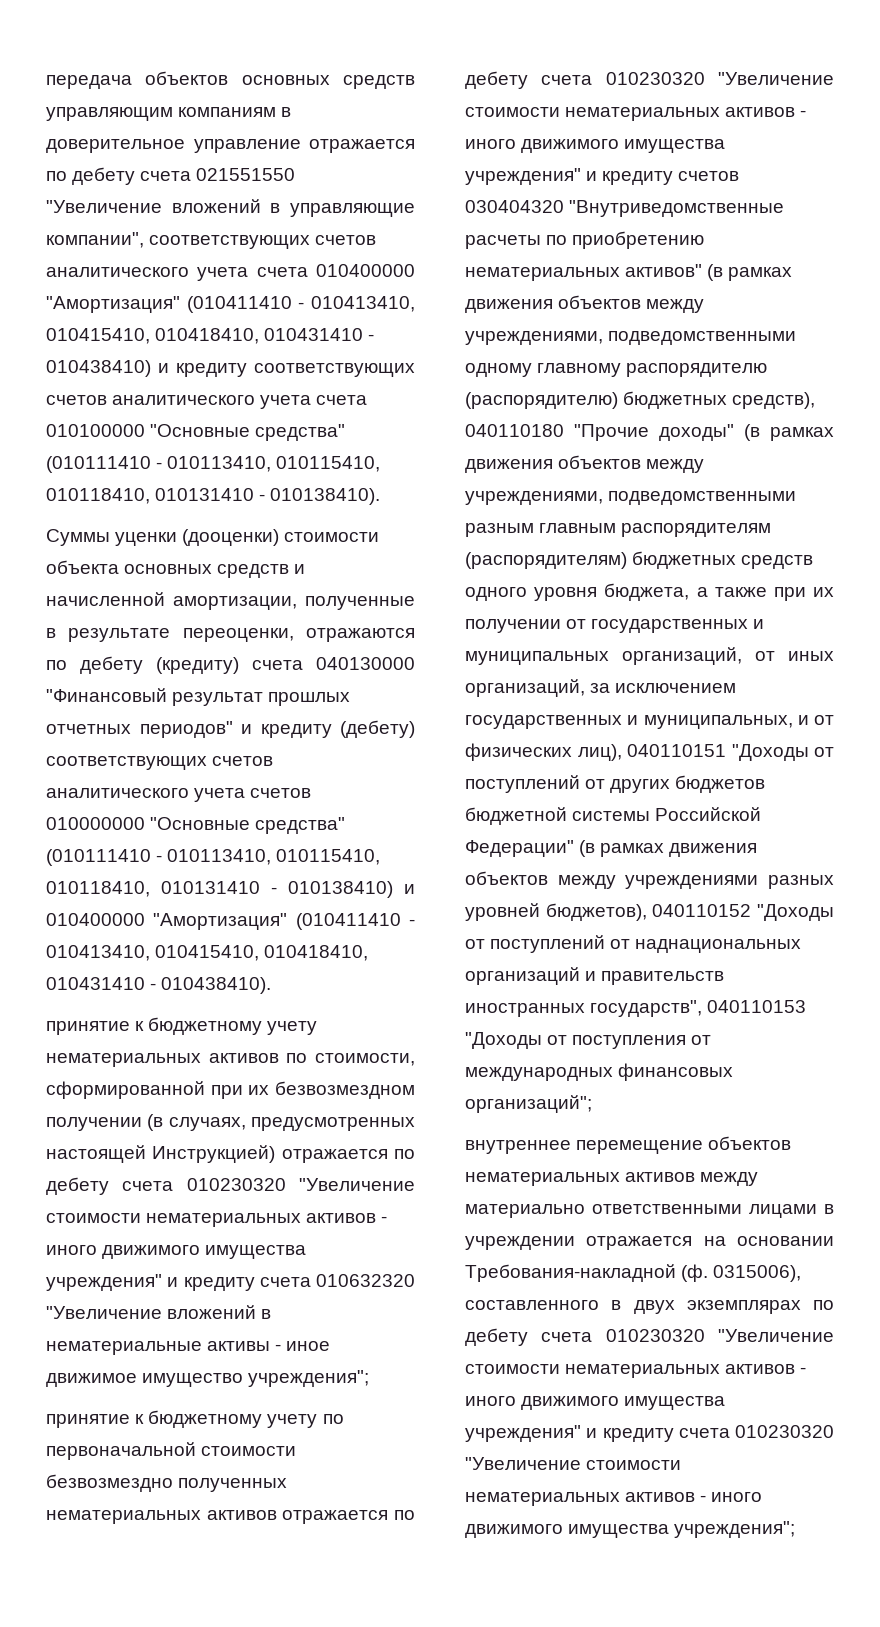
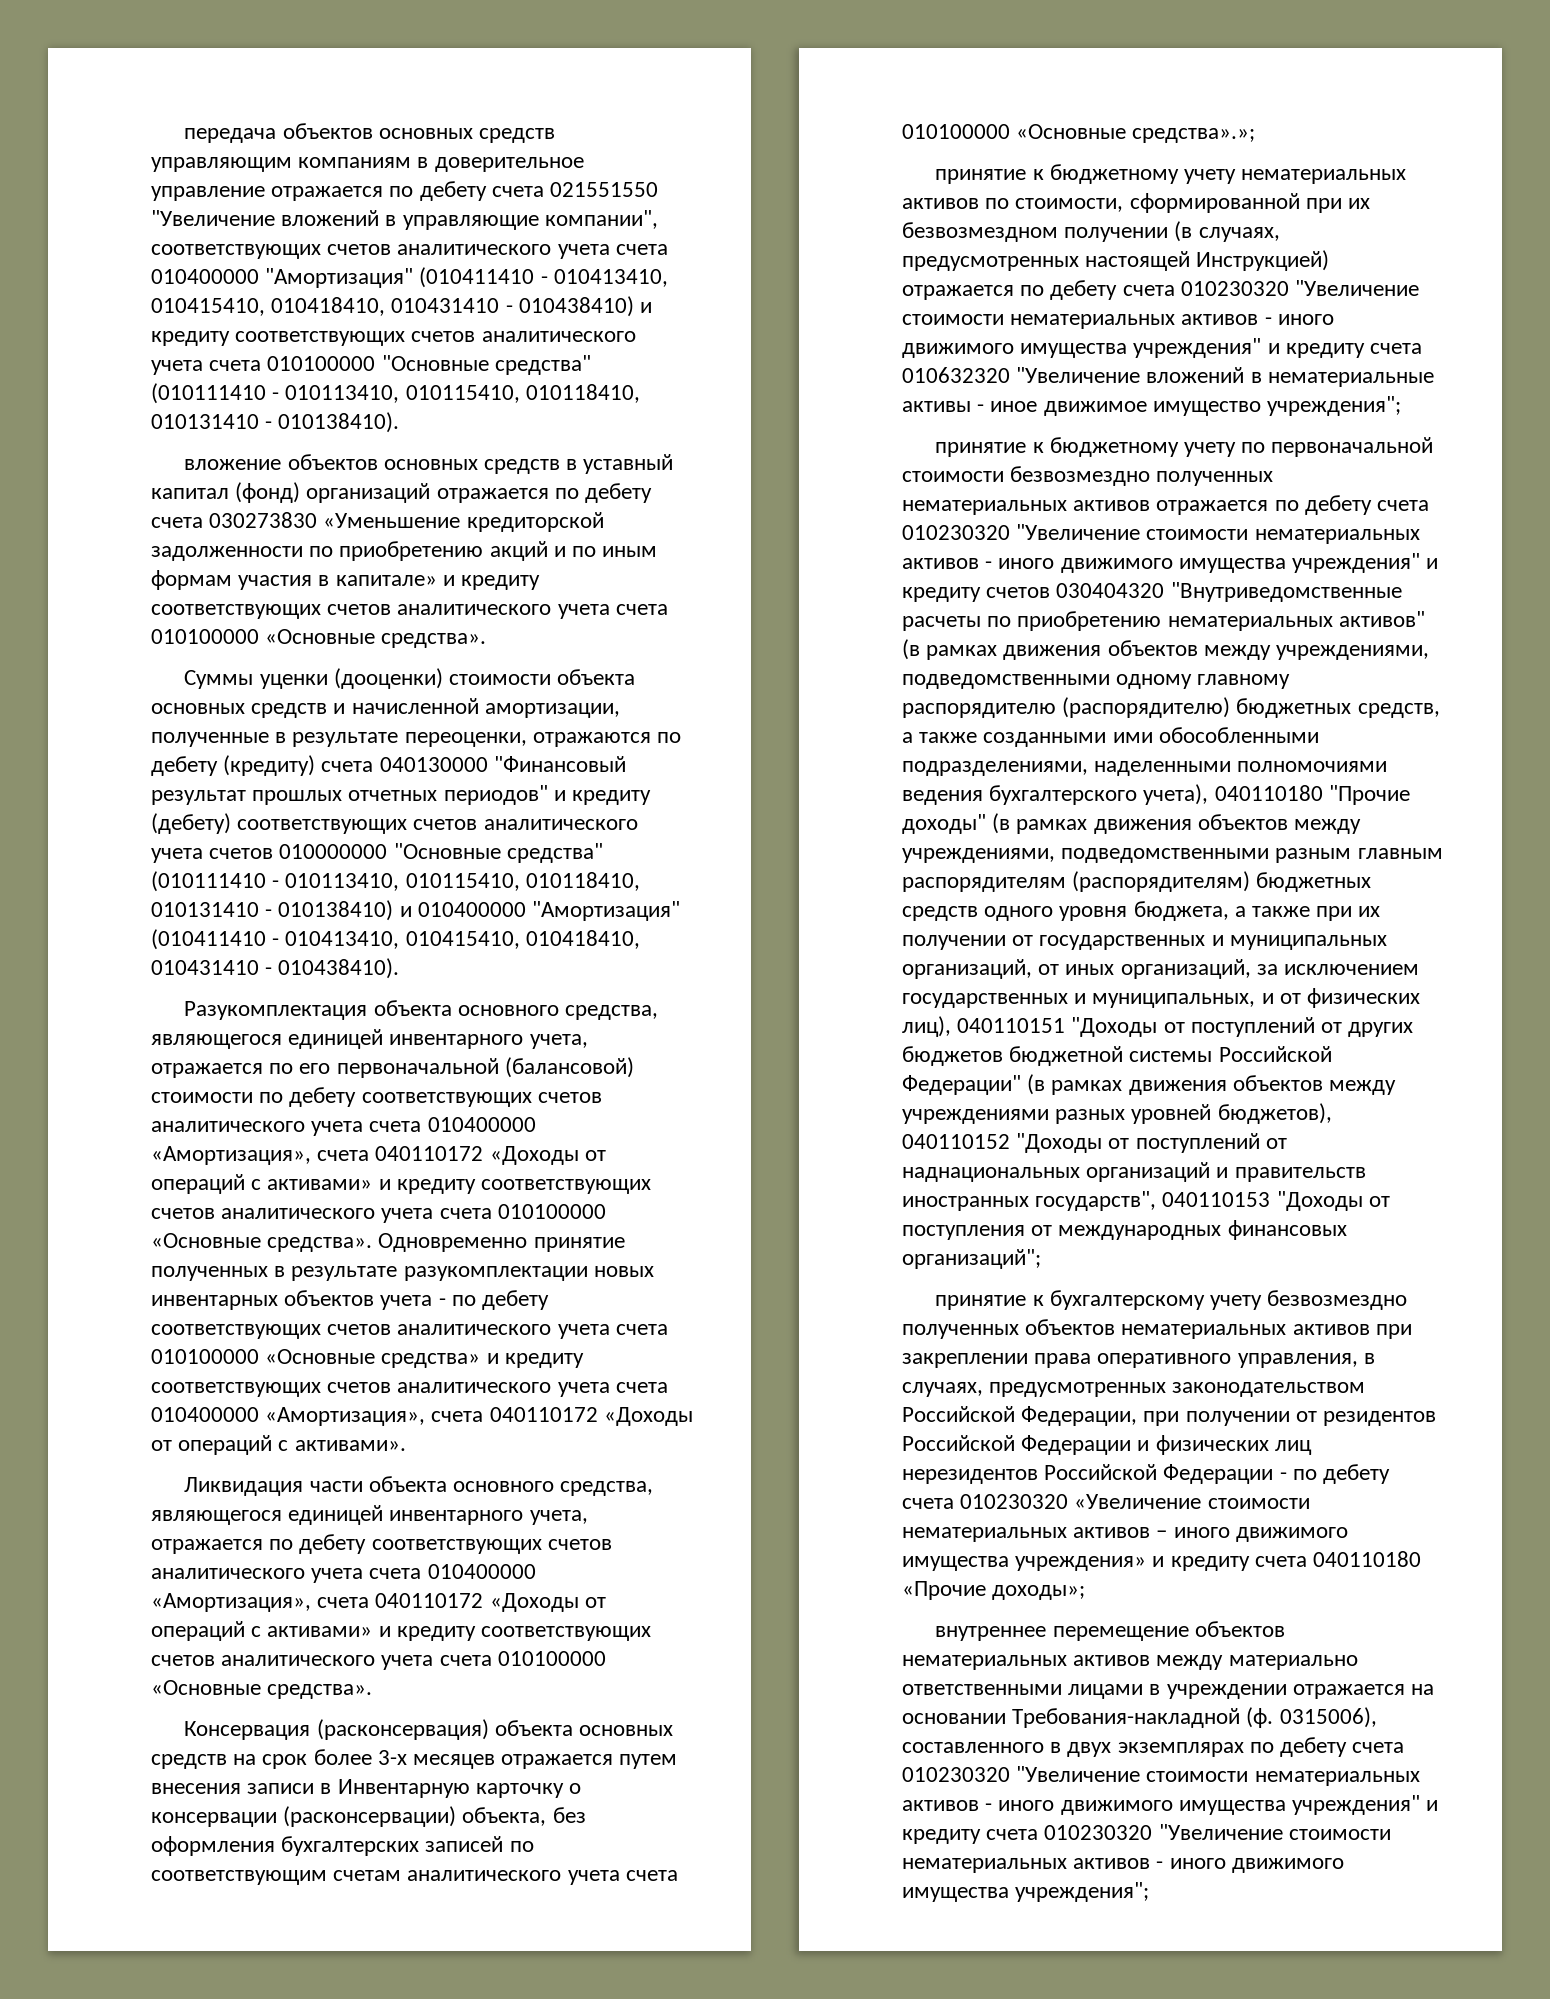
+ вложение объектов основных средств в уставный капитал (фонд) организаций отражается по дебету счета 030273830 «Уменьшение кредиторской задолженности по приобретению акций и по иным формам участия в капитале» и кредиту соответствующих счетов аналитического учета счета 010100000 «Основные средства».
+ Разукомплектация объекта основного средства, являющегося единицей инвентарного учета, отражается по его первоначальной (балансовой) стоимости по дебету соответствующих счетов аналитического учета счета 010400000 «Амортизация», счета 040110172 «Доходы от операций с активами» и кредиту соответствующих счетов аналитического учета счета 010100000 «Основные средства». Одновременно принятие полученных в результате разукомплектации новых инвентарных объектов учета - по дебету соответствующих счетов аналитического учета счета 010100000 «Основные средства» и кредиту соответствующих счетов аналитического учета счета 010400000 «Амортизация», счета 040110172 «Доходы от операций с активами».
+ Ликвидация части объекта основного средства, являющегося единицей инвентарного учета, отражается по дебету соответствующих счетов аналитического учета счета 010400000 «Амортизация», счета 040110172 «Доходы от операций с активами» и кредиту соответствующих счетов аналитического учета счета 010100000 «Основные средства».
+ Консервация (расконсервация) объекта основных средств на срок более 3-х месяцев отражается путем внесения записи в Инвентарную карточку о консервации (расконсервации) объекта, без оформления бухгалтерских записей по соответствующим счетам аналитического учета счета 010100000 «Основные средства».»;
- принятие к бюджетному учету по первоначальной стоимости безвозмездно полученных нематериальных активов отражается по дебету счета 010230320 "Увеличение стоимости нематериальных активов - иного движимого имущества учреждения" и кредиту счетов 030404320 "Внутриведомственные расчеты по приобретению нематериальных активов" (в рамках движения объектов между учреждениями, подведомственными одному главному распорядителю (распорядителю) бюджетных средств), 040110180 "Прочие доходы" (в рамках движения объектов между учреждениями, подведомственными разным главным распорядителям (распорядителям) бюджетных средств одного уровня бюджета, а также при их получении от государственных и муниципальных организаций, от иных организаций, за исключением государственных и муниципальных, и от физических лиц), 040110151 "Доходы от поступлений от других бюджетов бюджетной системы Российской Федерации" (в рамках движения объектов между учреждениями разных уровней бюджетов), 040110152 "Доходы от поступлений от наднациональных организаций и правительств иностранных государств", 040110153 "Доходы от поступления от международных финансовых организаций";
+ принятие к бюджетному учету по первоначальной стоимости безвозмездно полученных нематериальных активов отражается по дебету счета 010230320 "Увеличение стоимости нематериальных активов - иного движимого имущества учреждения" и кредиту счетов 030404320 "Внутриведомственные расчеты по приобретению нематериальных активов" (в рамках движения объектов между учреждениями, подведомственными одному главному распорядителю (распорядителю) бюджетных средств, а также созданными ими обособленными подразделениями, наделенными полномочиями ведения бухгалтерского учета), 040110180 "Прочие доходы" (в рамках движения объектов между учреждениями, подведомственными разным главным распорядителям (распорядителям) бюджетных средств одного уровня бюджета, а также при их получении от государственных и муниципальных организаций, от иных организаций, за исключением государственных и муниципальных, и от физических лиц), 040110151 "Доходы от поступлений от других бюджетов бюджетной системы Российской Федерации" (в рамках движения объектов между учреждениями разных уровней бюджетов), 040110152 "Доходы от поступлений от наднациональных организаций и правительств иностранных государств", 040110153 "Доходы от поступления от международных финансовых организаций";
+ принятие к бухгалтерскому учету безвозмездно полученных объектов нематериальных активов при закреплении права оперативного управления, в случаях, предусмотренных законодательством Российской Федерации, при получении от резидентов Российской Федерации и физических лиц нерезидентов Российской Федерации - по дебету счета 010230320 «Увеличение стоимости нематериальных активов – иного движимого имущества учреждения» и кредиту счета 040110180 «Прочие доходы»;

